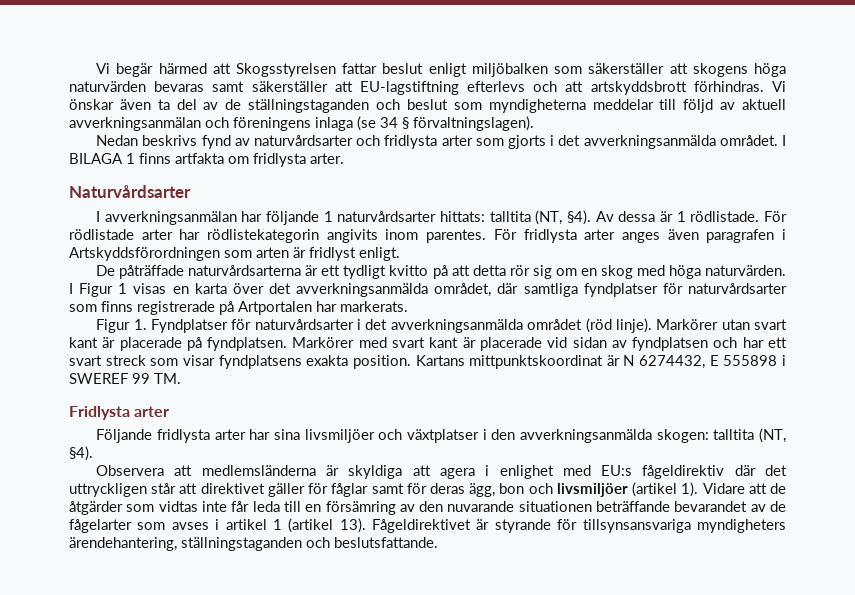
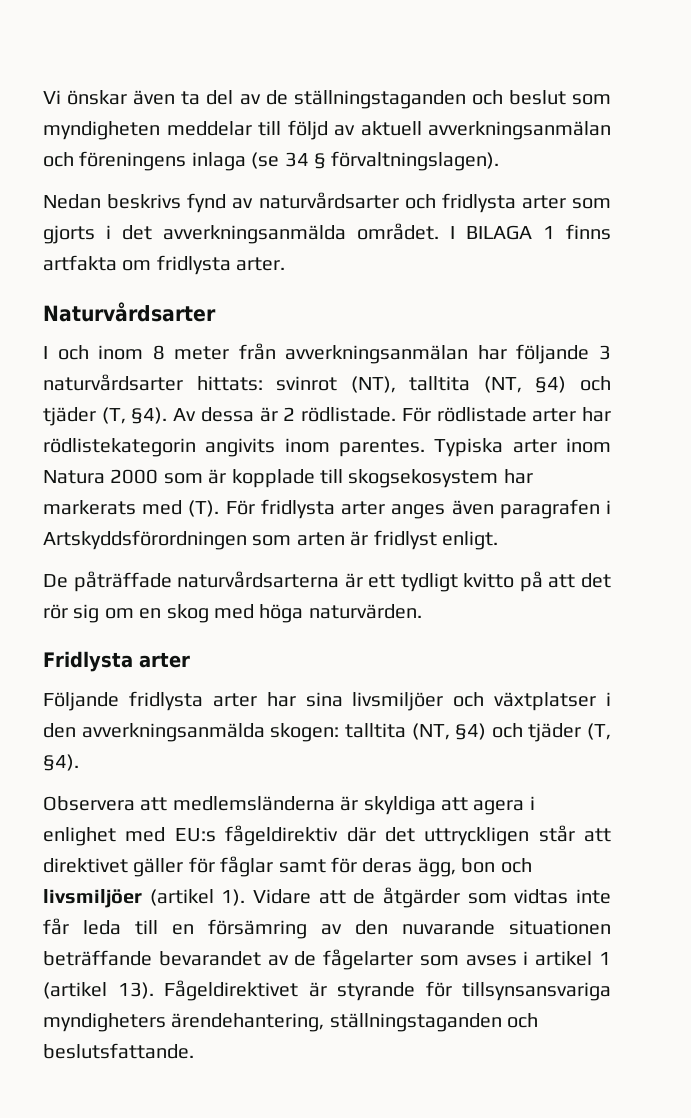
- Vi begär härmed att Skogsstyrelsen fattar beslut enligt miljöbalken som säkerställer att skogens höga naturvärden bevaras samt säkerställer att EU-lagstiftning efterlevs och att artskyddsbrott förhindras. Vi önskar även ta del av de ställningstaganden och beslut som myndigheterna meddelar till följd av aktuell avverkningsanmälan och föreningens inlaga (se 34 § förvaltningslagen).
+ Vi önskar även ta del av de ställningstaganden och beslut som myndigheten meddelar till följd av aktuell avverkningsanmälan och föreningens inlaga (se 34 § förvaltningslagen).
- I avverkningsanmälan har följande 1 naturvårdsarter hittats: talltita (NT, §4).
+ I och inom 8 meter från avverkningsanmälan har följande 3 naturvårdsarter hittats: svinrot (NT), talltita (NT, §4) och tjäder (T, §4).
- Av dessa är 1 rödlistade.
+ Av dessa är 2 rödlistade.
- För fridlysta arter anges även paragrafen i Artskyddsförordningen som arten är fridlyst enligt.
+ Typiska arter inom Natura 2000 som är kopplade till skogsekosystem har markerats med (T). För fridlysta arter anges även paragrafen i Artskyddsförordningen som arten är fridlyst enligt.
- De påträffade naturvårdsarterna är ett tydligt kvitto på att detta rör sig om en skog med höga naturvärden. I Figur 1 visas en karta över det avverkningsanmälda området, där samtliga fyndplatser för naturvårdsarter som finns registrerade på Artportalen har markerats.
- Figur 1. Fyndplatser för naturvårdsarter i det avverkningsanmälda området (röd linje). Markörer utan svart kant är placerade på fyndplatsen. Markörer med svart kant är placerade vid sidan av fyndplatsen och har ett svart streck som visar fyndplatsens exakta position. Kartans mittpunktskoordinat är N 6274432, E 555898 i SWEREF 99 TM.
+ De påträffade naturvårdsarterna är ett tydligt kvitto på att det rör sig om en skog med höga naturvärden.
- Följande fridlysta arter har sina livsmiljöer och växtplatser i den avverkningsanmälda skogen: talltita (NT, §4).
+ Följande fridlysta arter har sina livsmiljöer och växtplatser i den avverkningsanmälda skogen: talltita (NT, §4) och tjäder (T, §4).

